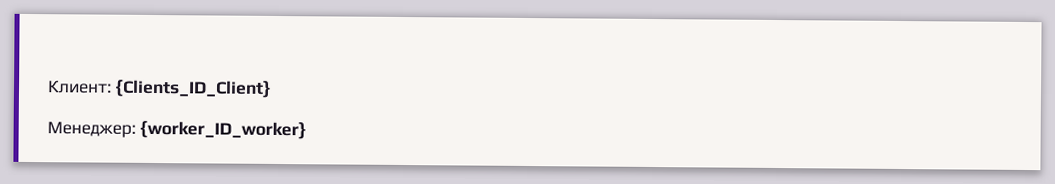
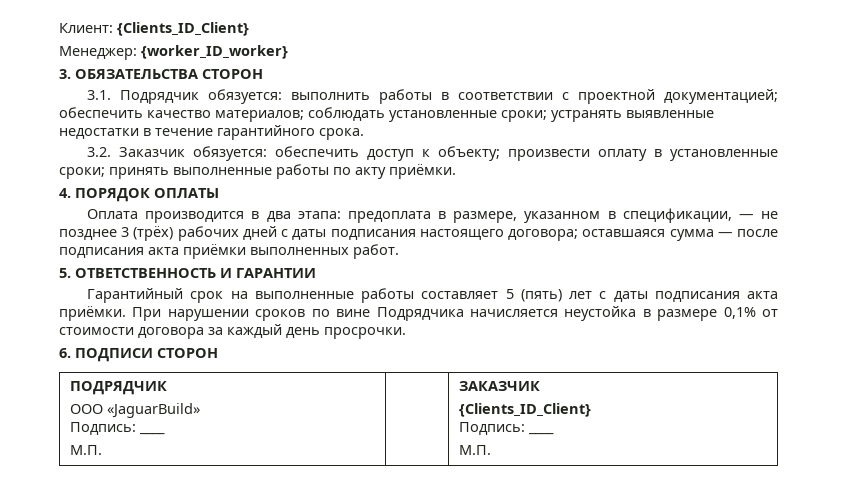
+ 3. ОБЯЗАТЕЛЬСТВА СТОРОН
+ 3.1. Подрядчик обязуется: выполнить работы в соответствии с проектной документацией; обеспечить качество материалов; соблюдать установленные сроки; устранять выявленные недостатки в течение гарантийного срока.
+ 3.2. Заказчик обязуется: обеспечить доступ к объекту; произвести оплату в установленные сроки; принять выполненные работы по акту приёмки.
+ 4. ПОРЯДОК ОПЛАТЫ
+ Оплата производится в два этапа: предоплата в размере, указанном в спецификации, — не позднее 3 (трёх) рабочих дней с даты подписания настоящего договора; оставшаяся сумма — после подписания акта приёмки выполненных работ.
+ 5. ОТВЕТСТВЕННОСТЬ И ГАРАНТИИ
+ Гарантийный срок на выполненные работы составляет 5 (пять) лет с даты подписания акта приёмки. При нарушении сроков по вине Подрядчика начисляется неустойка в размере 0,1% от стоимости договора за каждый день просрочки.
+ 6. ПОДПИСИ СТОРОН
+ ПОДРЯДЧИК
+ ООО «JaguarBuild»
+ Подпись: ____
+ М.П. | | ЗАКАЗЧИК
+ {Clients_ID_Client}
+ Подпись: ____
+ М.П.

